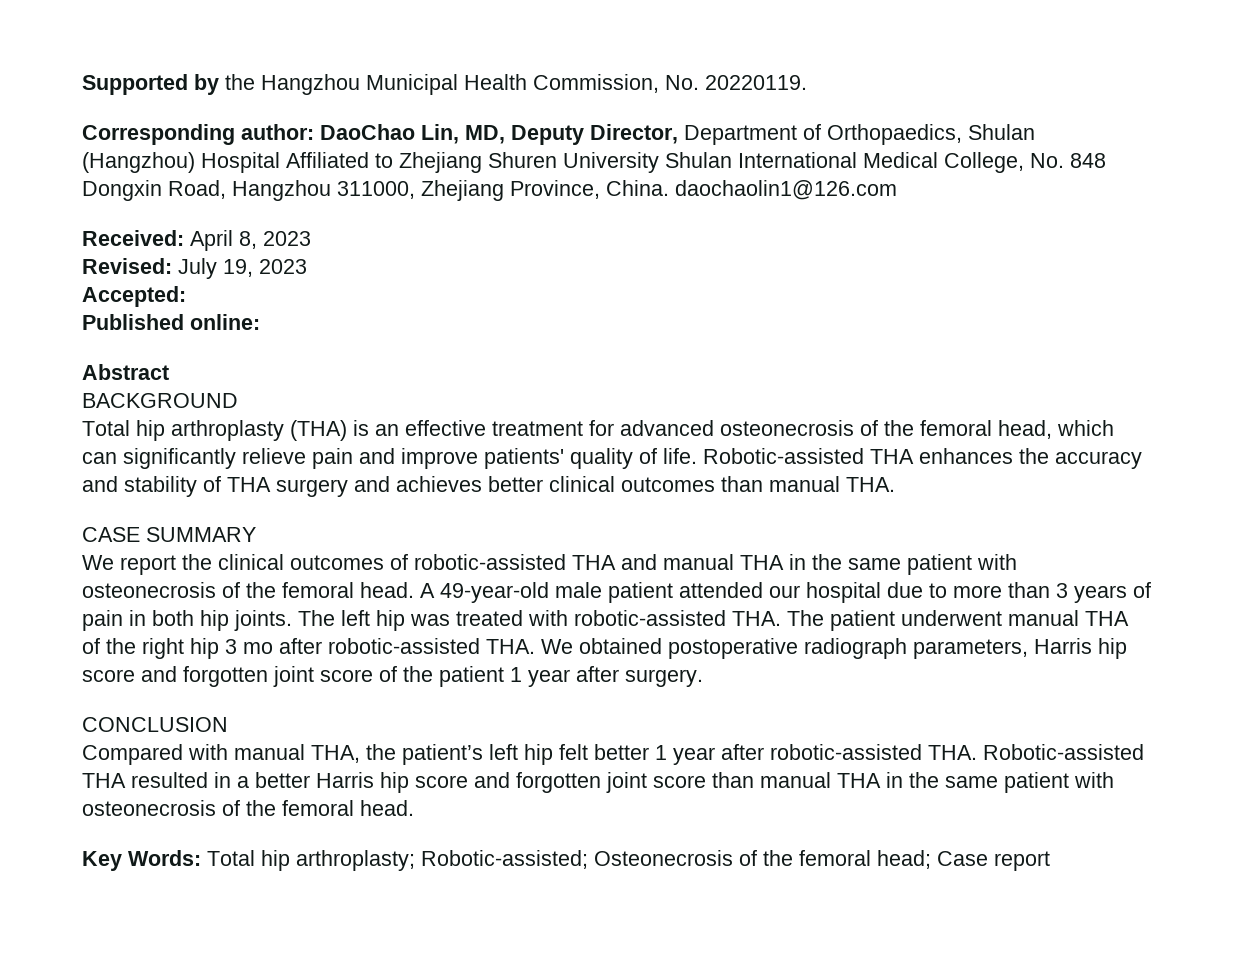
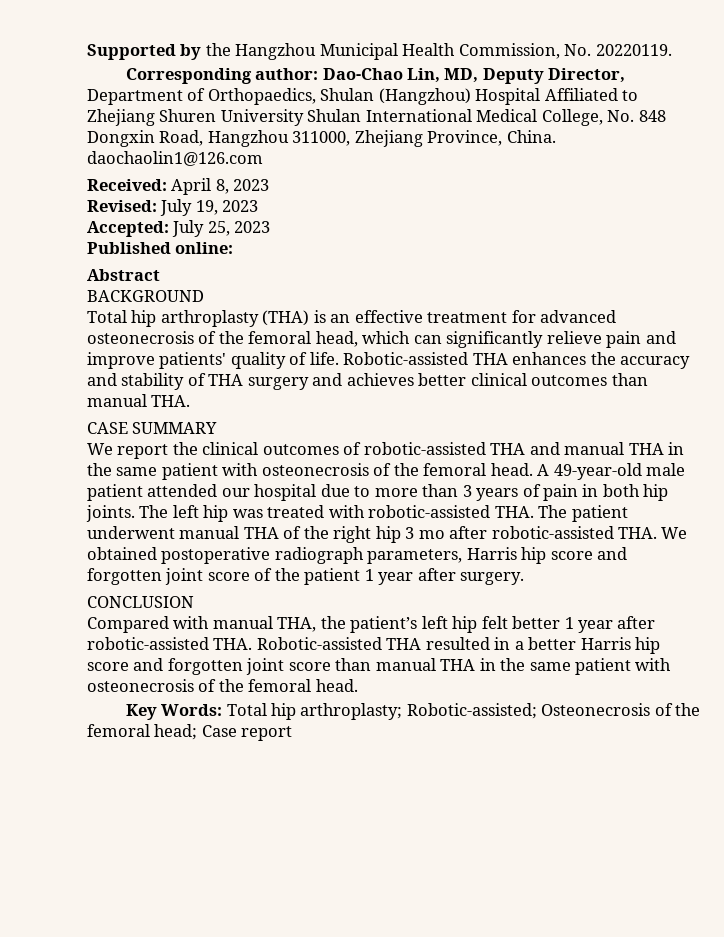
- Corresponding author: DaoChao Lin, MD, Deputy Director, Department of Orthopaedics, Shulan (Hangzhou) Hospital Affiliated to Zhejiang Shuren University Shulan International Medical College, No. 848 Dongxin Road, Hangzhou 311000, Zhejiang Province, China. daochaolin1@126.com
+ Corresponding author: Dao-Chao Lin, MD, Deputy Director, Department of Orthopaedics, Shulan (Hangzhou) Hospital Affiliated to Zhejiang Shuren University Shulan International Medical College, No. 848 Dongxin Road, Hangzhou 311000, Zhejiang Province, China. daochaolin1@126.com
- Accepted:
+ Accepted: July 25, 2023

